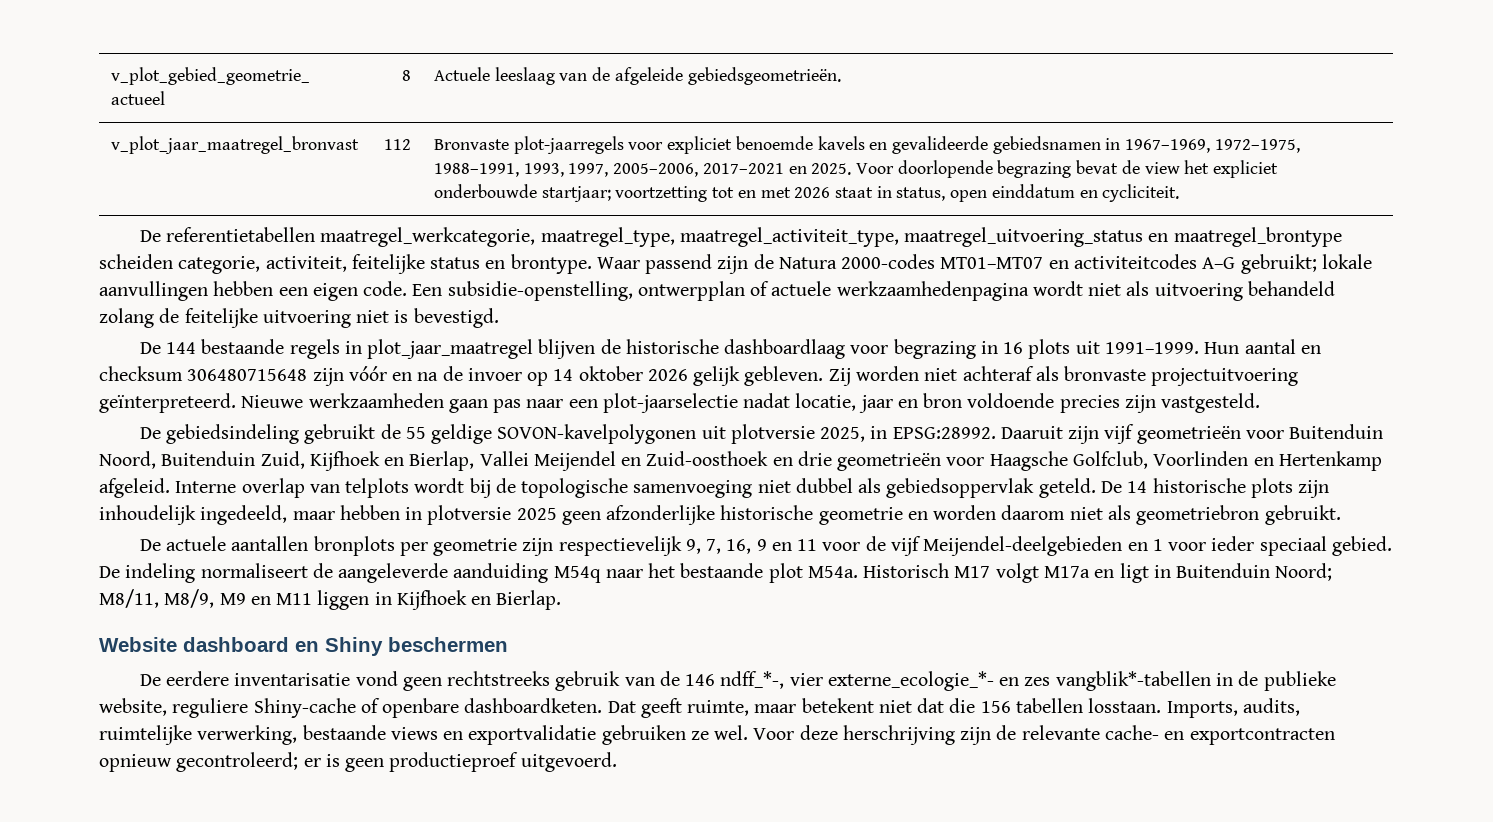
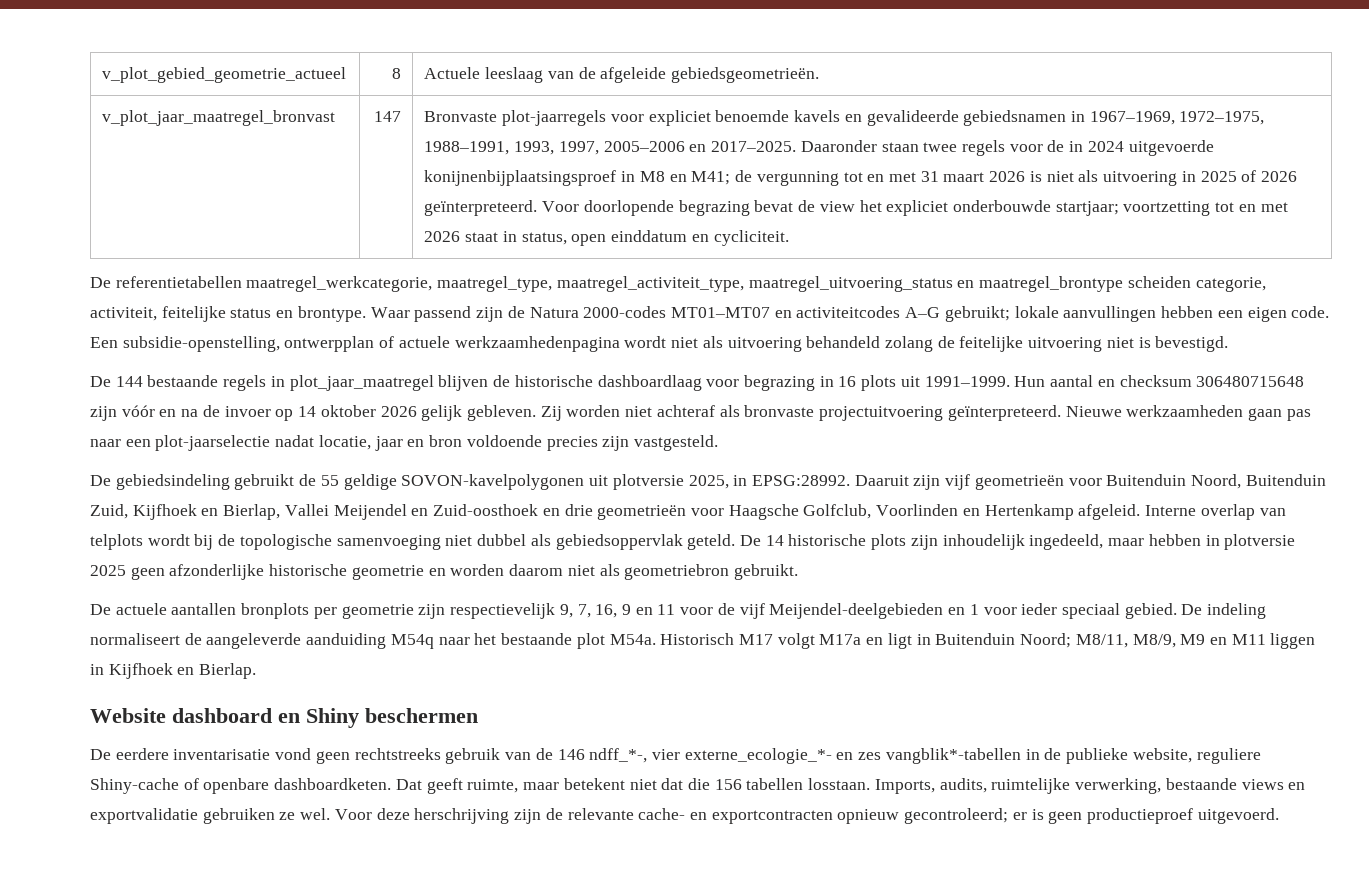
- 112
+ 147
- Bronvaste plot-jaarregels voor expliciet benoemde kavels en gevalideerde gebiedsnamen in 1967–1969, 1972–1975, 1988–1991, 1993, 1997, 2005–2006, 2017–2021 en 2025.
+ Bronvaste plot-jaarregels voor expliciet benoemde kavels en gevalideerde gebiedsnamen in 1967–1969, 1972–1975, 1988–1991, 1993, 1997, 2005–2006 en 2017–2025. Daaronder staan twee regels voor de in 2024 uitgevoerde konijnenbijplaatsingsproef in M8 en M41; de vergunning tot en met 31 maart 2026 is niet als uitvoering in 2025 of 2026 geïnterpreteerd.

